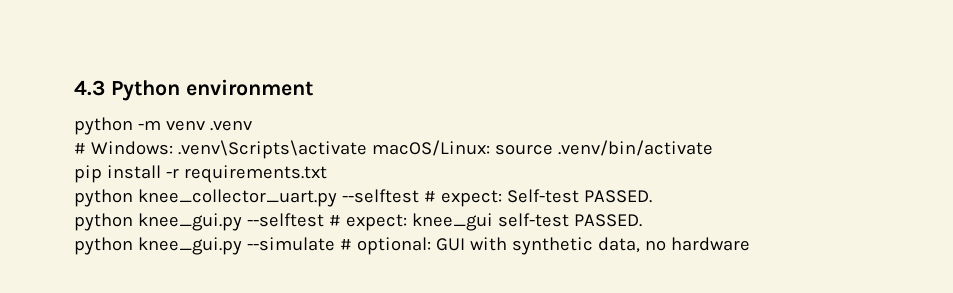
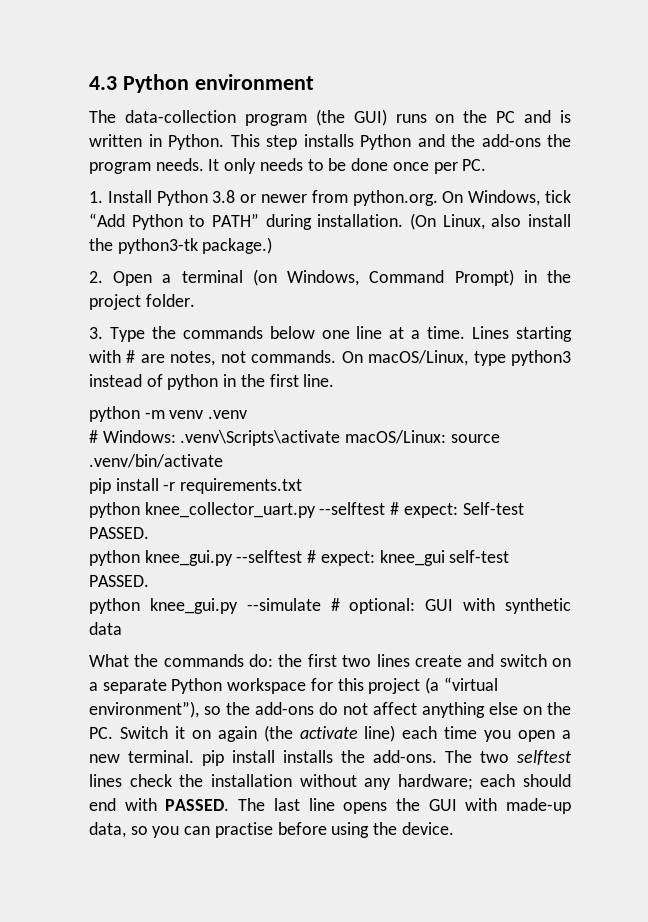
+ The data-collection program (the GUI) runs on the PC and is written in Python. This step installs Python and the add-ons the program needs. It only needs to be done once per PC.
+ 1. Install Python 3.8 or newer from python.org. On Windows, tick “Add Python to PATH” during installation. (On Linux, also install the python3-tk package.)
+ 2. Open a terminal (on Windows, Command Prompt) in the project folder.
+ 3. Type the commands below one line at a time. Lines starting with # are notes, not commands. On macOS/Linux, type python3 instead of python in the first line.
- python knee_gui.py --simulate # optional: GUI with synthetic data, no hardware
+ python knee_gui.py --simulate # optional: GUI with synthetic data
+ What the commands do: the first two lines create and switch on a separate Python workspace for this project (a “virtual environment”), so the add-ons do not affect anything else on the PC. Switch it on again (the activate line) each time you open a new terminal. pip install installs the add-ons. The two selftest lines check the installation without any hardware; each should end with PASSED. The last line opens the GUI with made-up data, so you can practise before using the device.

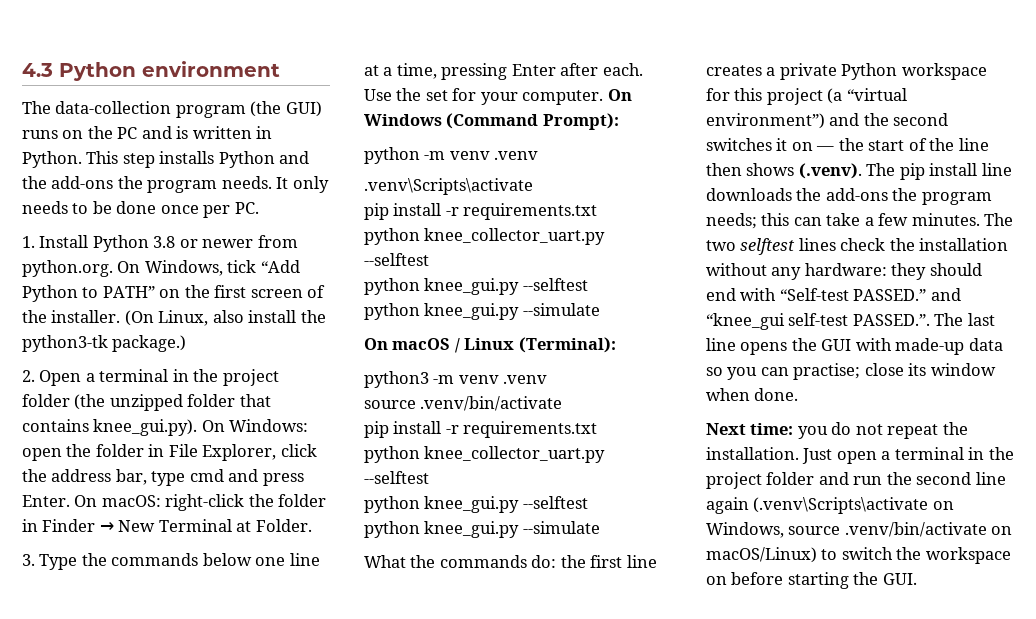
- 1. Install Python 3.8 or newer from python.org. On Windows, tick “Add Python to PATH” during installation.
+ 1. Install Python 3.8 or newer from python.org. On Windows, tick “Add Python to PATH” on the first screen of the installer.
- 2. Open a terminal (on Windows, Command Prompt) in the project folder.
+ 2. Open a terminal in the project folder (the unzipped folder that contains knee_gui.py). On Windows: open the folder in File Explorer, click the address bar, type cmd and press Enter. On macOS: right-click the folder in Finder → New Terminal at Folder.
- 3. Type the commands below one line at a time. Lines starting with # are notes, not commands. On macOS/Linux, type python3 instead of python in the first line.
+ 3. Type the commands below one line at a time, pressing Enter after each. Use the set for your computer. On Windows (Command Prompt):
- # Windows: .venv\Scripts\activate macOS/Linux: source .venv/bin/activate
+ .venv\Scripts\activate
  pip install -r requirements.txt
- python knee_collector_uart.py --selftest # expect: Self-test PASSED.
- python knee_gui.py --selftest # expect: knee_gui self-test PASSED.
- python knee_gui.py --simulate # optional: GUI with synthetic data
+ python knee_collector_uart.py --selftest
+ python knee_gui.py --selftest
+ python knee_gui.py --simulate
+ On macOS / Linux (Terminal):
+ python3 -m venv .venv
+ source .venv/bin/activate
+ pip install -r requirements.txt
+ python knee_collector_uart.py --selftest
+ python knee_gui.py --selftest
+ python knee_gui.py --simulate
- What the commands do: the first two lines create and switch on a separate Python workspace for this project (a “virtual environment”), so the add-ons do not affect anything else on the PC. Switch it on again (the activate line) each time you open a new terminal. pip install installs the add-ons.
+ What the commands do: the first line creates a private Python workspace for this project (a “virtual environment”) and the second switches it on — the start of the line then shows (.venv). The pip install line downloads the add-ons the program needs; this can take a few minutes.
- The two selftest lines check the installation without any hardware; each should end with PASSED. The last line opens the GUI with made-up data, so you can practise before using the device.
+ The two selftest lines check the installation without any hardware: they should end with “Self-test PASSED.” and “knee_gui self-test PASSED.”. The last line opens the GUI with made-up data so you can practise; close its window when done.
+ Next time: you do not repeat the installation. Just open a terminal in the project folder and run the second line again (.venv\Scripts\activate on Windows, source .venv/bin/activate on macOS/Linux) to switch the workspace on before starting the GUI.

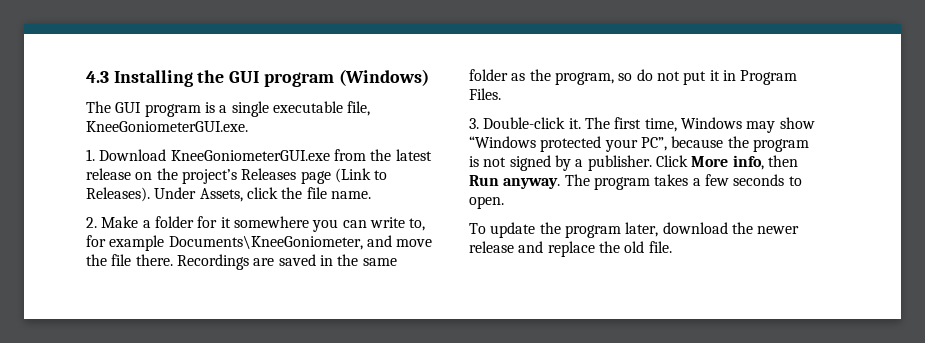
- 4.3 Python environment
- The data-collection program (the GUI) runs on the PC and is written in Python. This step installs Python and the add-ons the program needs. It only needs to be done once per PC.
- 1. Install Python 3.8 or newer from python.org. On Windows, tick “Add Python to PATH” on the first screen of the installer. (On Linux, also install the python3-tk package.)
- 2. Open a terminal in the project folder (the unzipped folder that contains knee_gui.py). On Windows: open the folder in File Explorer, click the address bar, type cmd and press Enter. On macOS: right-click the folder in Finder → New Terminal at Folder.
- 3. Type the commands below one line at a time, pressing Enter after each. Use the set for your computer. On Windows (Command Prompt):
- python -m venv .venv
- .venv\Scripts\activate
- pip install -r requirements.txt
- python knee_collector_uart.py --selftest
- python knee_gui.py --selftest
- python knee_gui.py --simulate
- On macOS / Linux (Terminal):
- python3 -m venv .venv
- source .venv/bin/activate
- pip install -r requirements.txt
- python knee_collector_uart.py --selftest
- python knee_gui.py --selftest
- python knee_gui.py --simulate
- What the commands do: the first line creates a private Python workspace for this project (a “virtual environment”) and the second switches it on — the start of the line then shows (.venv). The pip install line downloads the add-ons the program needs; this can take a few minutes. The two selftest lines check the installation without any hardware: they should end with “Self-test PASSED.” and “knee_gui self-test PASSED.”. The last line opens the GUI with made-up data so you can practise; close its window when done.
- Next time: you do not repeat the installation. Just open a terminal in the project folder and run the second line again (.venv\Scripts\activate on Windows, source .venv/bin/activate on macOS/Linux) to switch the workspace on before starting the GUI.
+ 4.3 Installing the GUI program (Windows)
+ The GUI program is a single executable file, KneeGoniometerGUI.exe.
+ 1. Download KneeGoniometerGUI.exe from the latest release on the project’s Releases page (Link to Releases). Under Assets, click the file name.
+ 2. Make a folder for it somewhere you can write to, for example Documents\KneeGoniometer, and move the file there. Recordings are saved in the same folder as the program, so do not put it in Program Files.
+ 3. Double-click it. The first time, Windows may show “Windows protected your PC”, because the program is not signed by a publisher. Click More info, then Run anyway. The program takes a few seconds to open.
+ To update the program later, download the newer release and replace the old file.

